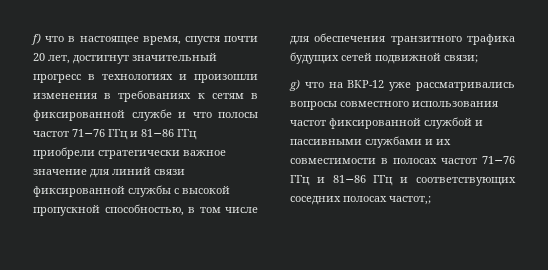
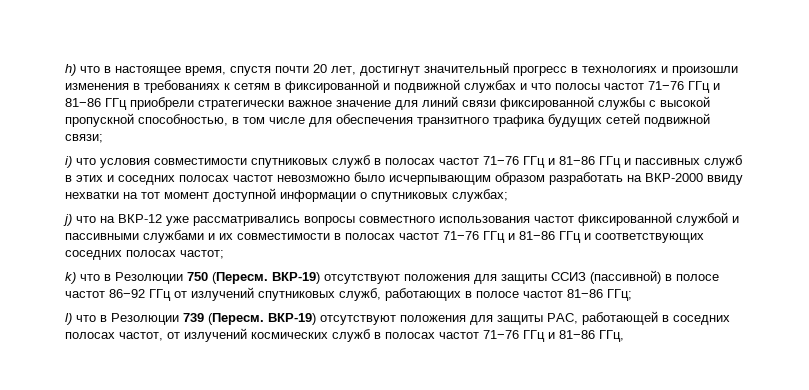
- f) что в настоящее время, спустя почти 20 лет, достигнут значительный прогресс в технологиях и произошли изменения в требованиях к сетям в фиксированной службе и что полосы частот 71−76 ГГц и 81−86 ГГц приобрели стратегически важное значение для линий связи фиксированной службы с высокой пропускной способностью, в том числе для обеспечения транзитного трафика будущих сетей подвижной связи;
+ h) что в настоящее время, спустя почти 20 лет, достигнут значительный прогресс в технологиях и произошли изменения в требованиях к сетям в фиксированной и подвижной службах и что полосы частот 71−76 ГГц и 81−86 ГГц приобрели стратегически важное значение для линий связи фиксированной службы с высокой пропускной способностью, в том числе для обеспечения транзитного трафика будущих сетей подвижной связи;
- g) что на ВКР-12 уже рассматривались вопросы совместного использования частот фиксированной службой и пассивными службами и их совместимости в полосах частот 71−76 ГГц и 81−86 ГГц и соответствующих соседних полосах частот,;
+ i) что условия совместимости спутниковых служб в полосах частот 71−76 ГГц и 81−86 ГГц и пассивных служб в этих и соседних полосах частот невозможно было исчерпывающим образом разработать на ВКР-2000 ввиду нехватки на тот момент доступной информации о спутниковых службах;
+ j) что на ВКР-12 уже рассматривались вопросы совместного использования частот фиксированной службой и пассивными службами и их совместимости в полосах частот 71−76 ГГц и 81−86 ГГц и соответствующих соседних полосах частот;
+ k) что в Резолюции 750 (Пересм. ВКР-19) отсутствуют положения для защиты ССИЗ (пассивной) в полосе частот 86−92 ГГц от излучений спутниковых служб, работающих в полосе частот 81−86 ГГц;
+ l) что в Резолюции 739 (Пересм. ВКР-19) отсутствуют положения для защиты РАС, работающей в соседних полосах частот, от излучений космических служб в полосах частот 71−76 ГГц и 81−86 ГГц,

